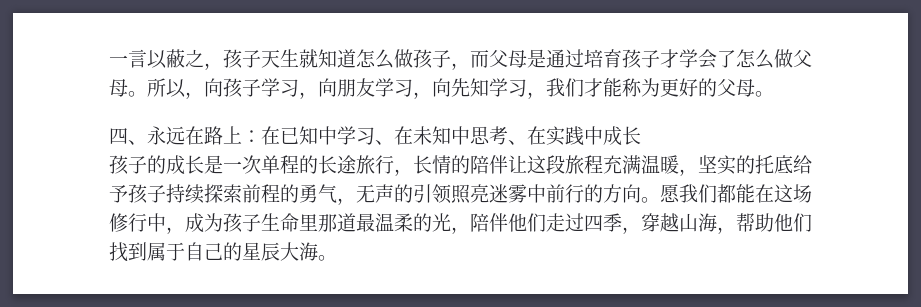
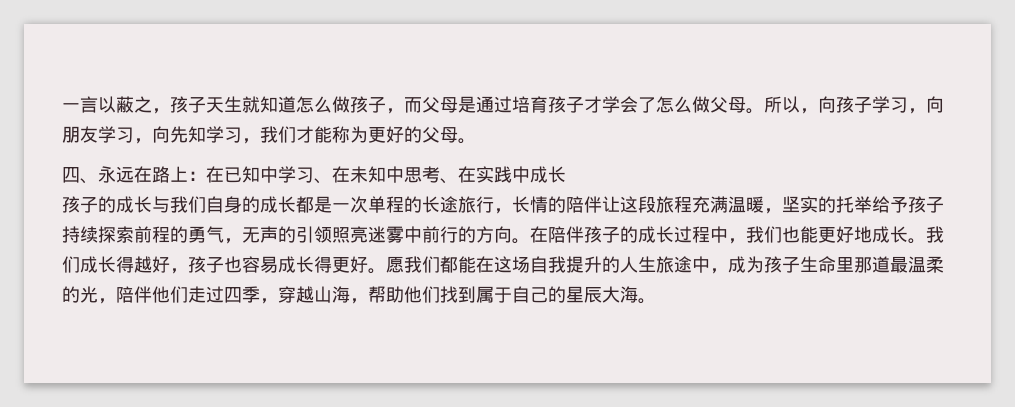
- 孩子的成长是一次单程的长途旅行，长情的陪伴让这段旅程充满温暖，坚实的托底给予孩子持续探索前程的勇气，无声的引领照亮迷雾中前行的方向。
+ 孩子的成长与我们自身的成长都是一次单程的长途旅行，长情的陪伴让这段旅程充满温暖，坚实的托举给予孩子持续探索前程的勇气，无声的引领照亮迷雾中前行的方向。
- 愿我们都能在这场修行中，成为孩子生命里那道最温柔的光，陪伴他们走过四季，穿越山海，帮助他们找到属于自己的星辰大海。
+ 在陪伴孩子的成长过程中，我们也能更好地成长。我们成长得越好，孩子也容易成长得更好。愿我们都能在这场自我提升的人生旅途中，成为孩子生命里那道最温柔的光，陪伴他们走过四季，穿越山海，帮助他们找到属于自己的星辰大海。

